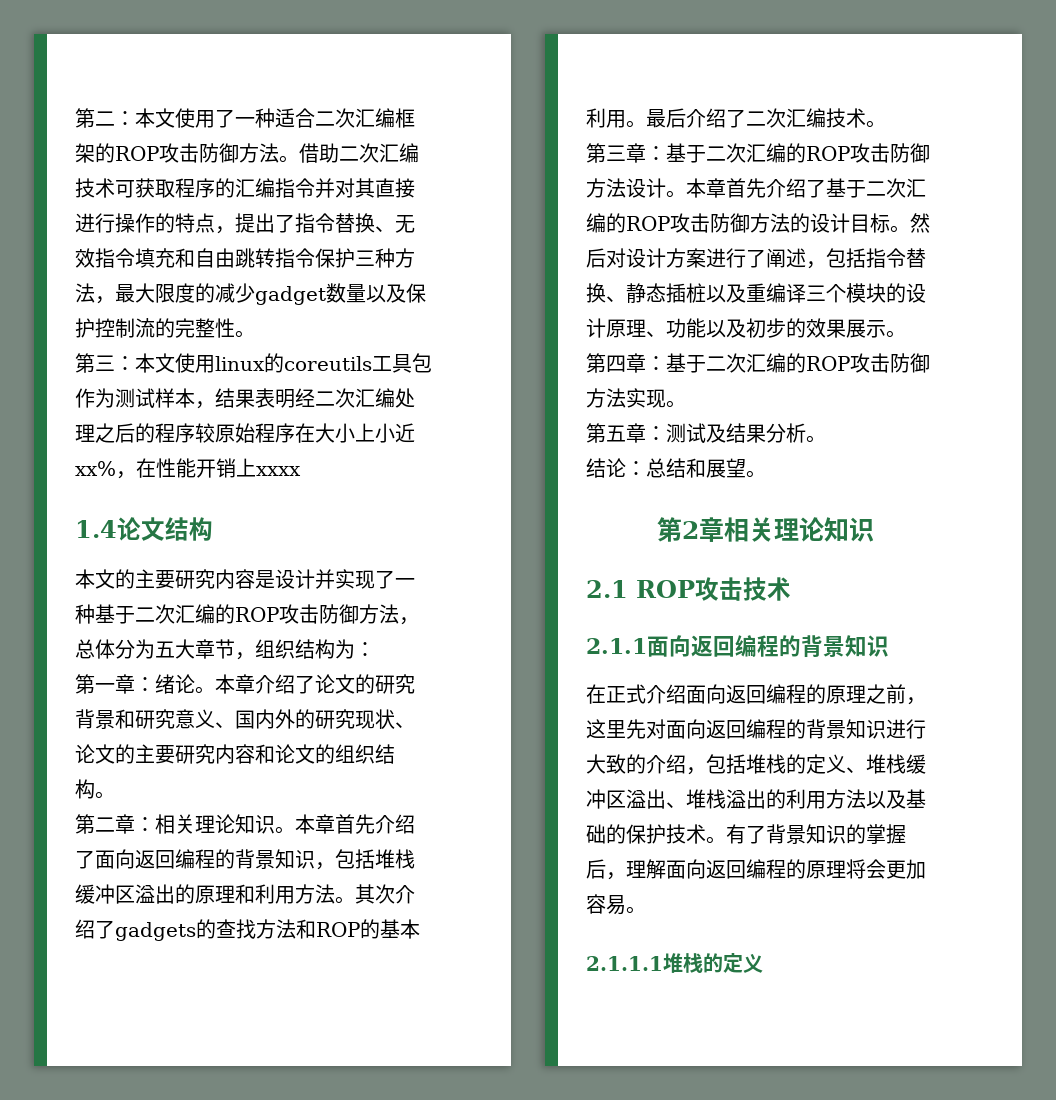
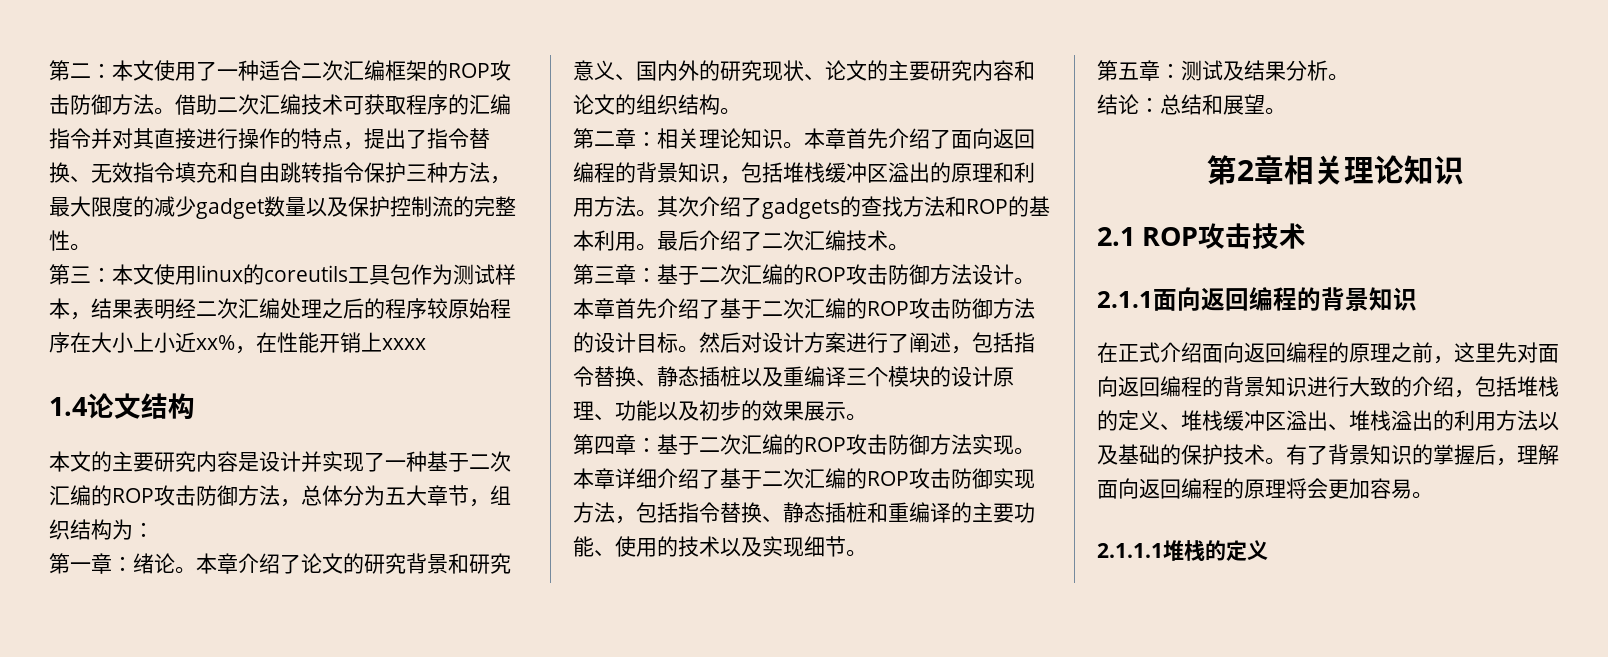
+ 本章详细介绍了基于二次汇编的ROP攻击防御实现方法，包括指令替换、静态插桩和重编译的主要功能、使用的技术以及实现细节。

